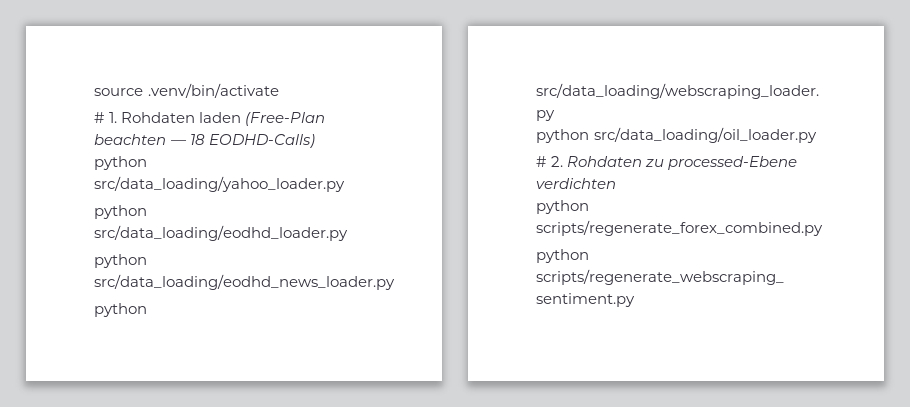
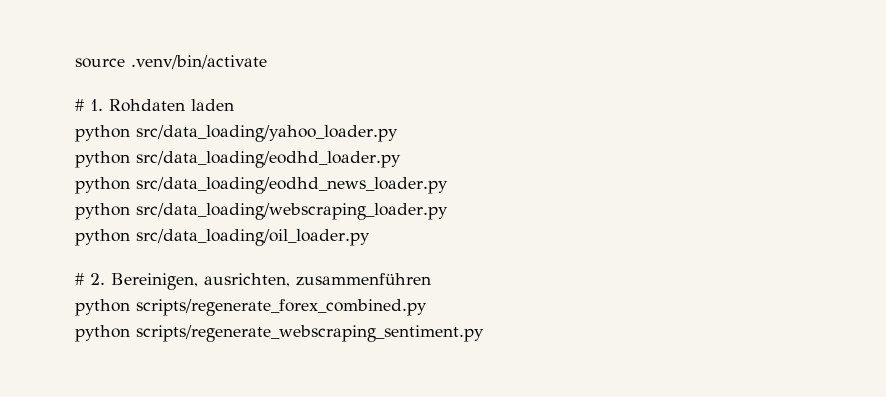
- # 1. Rohdaten laden (Free-Plan beachten — 18 EODHD-Calls)
+ # 1. Rohdaten laden
- # 2. Rohdaten zu processed-Ebene verdichten
+ # 2. Bereinigen, ausrichten, zusammenführen

